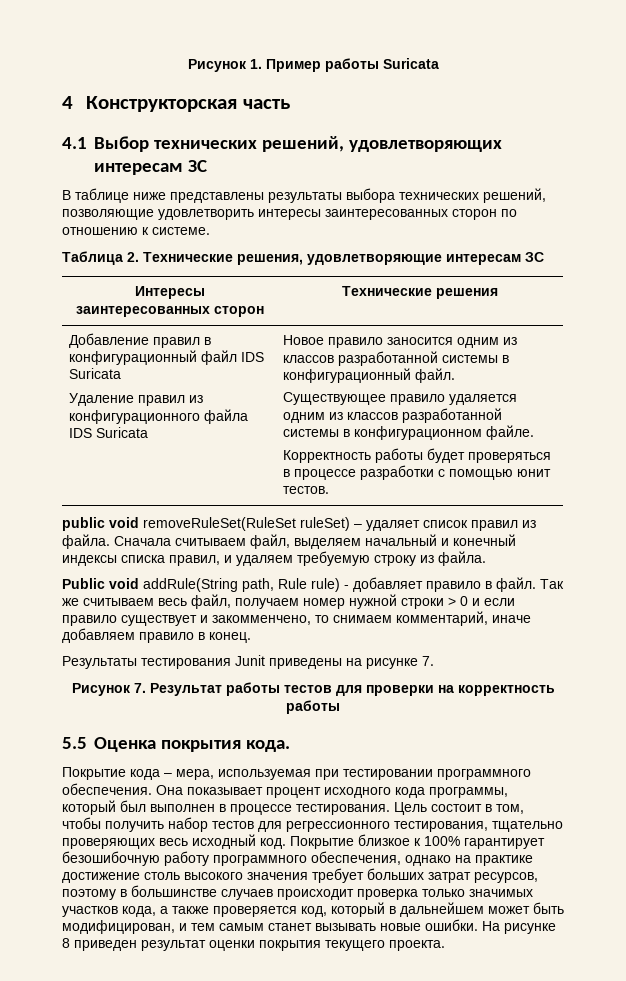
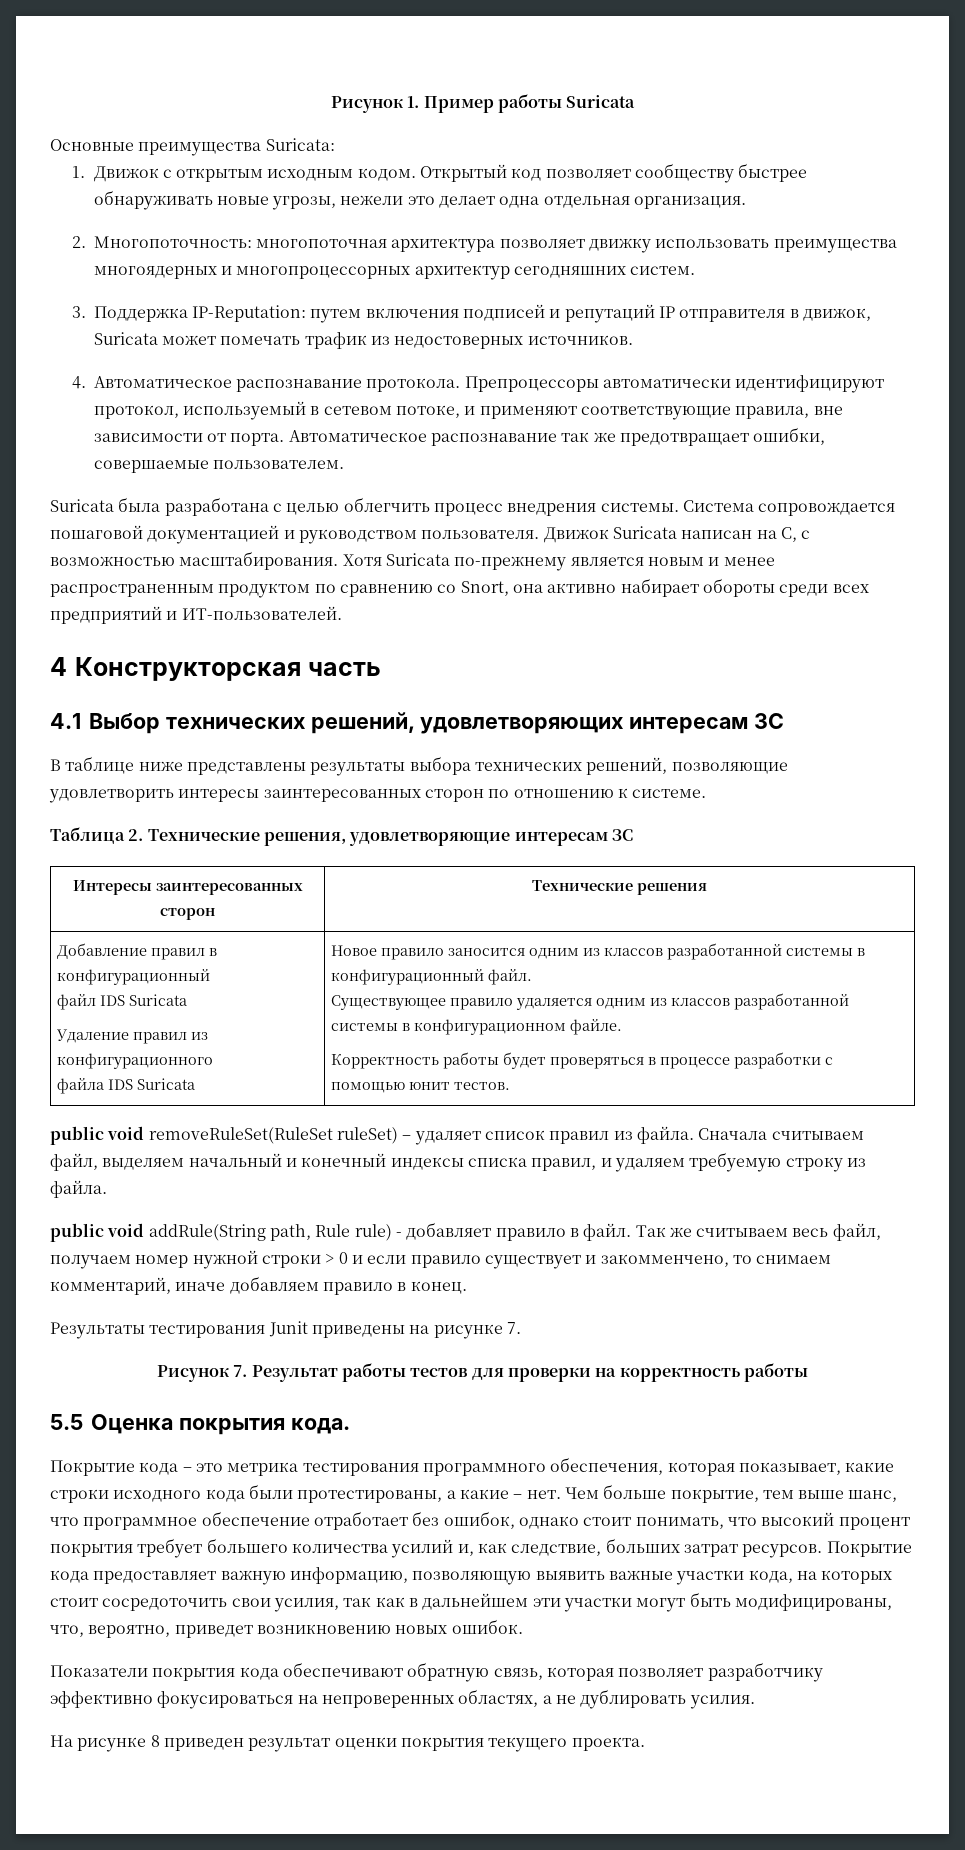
+ Основные преимущества Suricata:
+ 1. Движок с открытым исходным кодом. Открытый код позволяет сообществу быстрее обнаруживать новые угрозы, нежели это делает одна отдельная организация.
+ 2. Многопоточность: многопоточная архитектура позволяет движку использовать преимущества многоядерных и многопроцессорных архитектур сегодняшних систем.
+ 3. Поддержка IP-Reputation: путем включения подписей и репутаций IP отправителя в движок, Suricata может помечать трафик из недостоверных источников.
+ 4. Автоматическое распознавание протокола. Препроцессоры автоматически идентифицируют протокол, используемый в сетевом потоке, и применяют соответствующие правила, вне зависимости от порта. Автоматическое распознавание так же предотвращает ошибки, совершаемые пользователем.
+ Suricata была разработана с целью облегчить процесс внедрения системы. Система сопровождается пошаговой документацией и руководством пользователя. Движок Suricata написан на С, с возможностью масштабирования. Хотя Suricata по-прежнему является новым и менее распространенным продуктом по сравнению со Snort, она активно набирает обороты среди всех предприятий и ИТ-пользователей.
- Добавление правил в конфигурационный файл IDS Suricata
+ Добавление правил в конфигурационный
+ файл IDS Suricata
- Удаление правил из конфигурационного файла IDS Suricata
+ Удаление правил из конфигурационного
+ файла IDS Suricata
- Public void addRule(String path, Rule rule) - добавляет правило в файл.
+ public void addRule(String path, Rule rule) - добавляет правило в файл.
- Покрытие кода – мера, используемая при тестировании программного обеспечения. Она показывает процент исходного кода программы, который был выполнен в процессе тестирования. Цель состоит в том, чтобы получить набор тестов для регрессионного тестирования, тщательно проверяющих весь исходный код. Покрытие близкое к 100% гарантирует безошибочную работу программного обеспечения, однако на практике достижение столь высокого значения требует больших затрат ресурсов, поэтому в большинстве случаев происходит проверка только значимых участков кода, а также проверяется код, который в дальнейшем может быть модифицирован, и тем самым станет вызывать новые ошибки. На рисунке 8 приведен результат оценки покрытия текущего проекта.
+ Покрытие кода – это метрика тестирования программного обеспечения, которая показывает, какие строки исходного кода были протестированы, а какие – нет. Чем больше покрытие, тем выше шанс, что программное обеспечение отработает без ошибок, однако стоит понимать, что высокий процент покрытия требует большего количества усилий и, как следствие, больших затрат ресурсов. Покрытие кода предоставляет важную информацию, позволяющую выявить важные участки кода, на которых стоит сосредоточить свои усилия, так как в дальнейшем эти участки могут быть модифицированы, что, вероятно, приведет возникновению новых ошибок.
+ Показатели покрытия кода обеспечивают обратную связь, которая позволяет разработчику эффективно фокусироваться на непроверенных областях, а не дублировать усилия.
+ На рисунке 8 приведен результат оценки покрытия текущего проекта.

